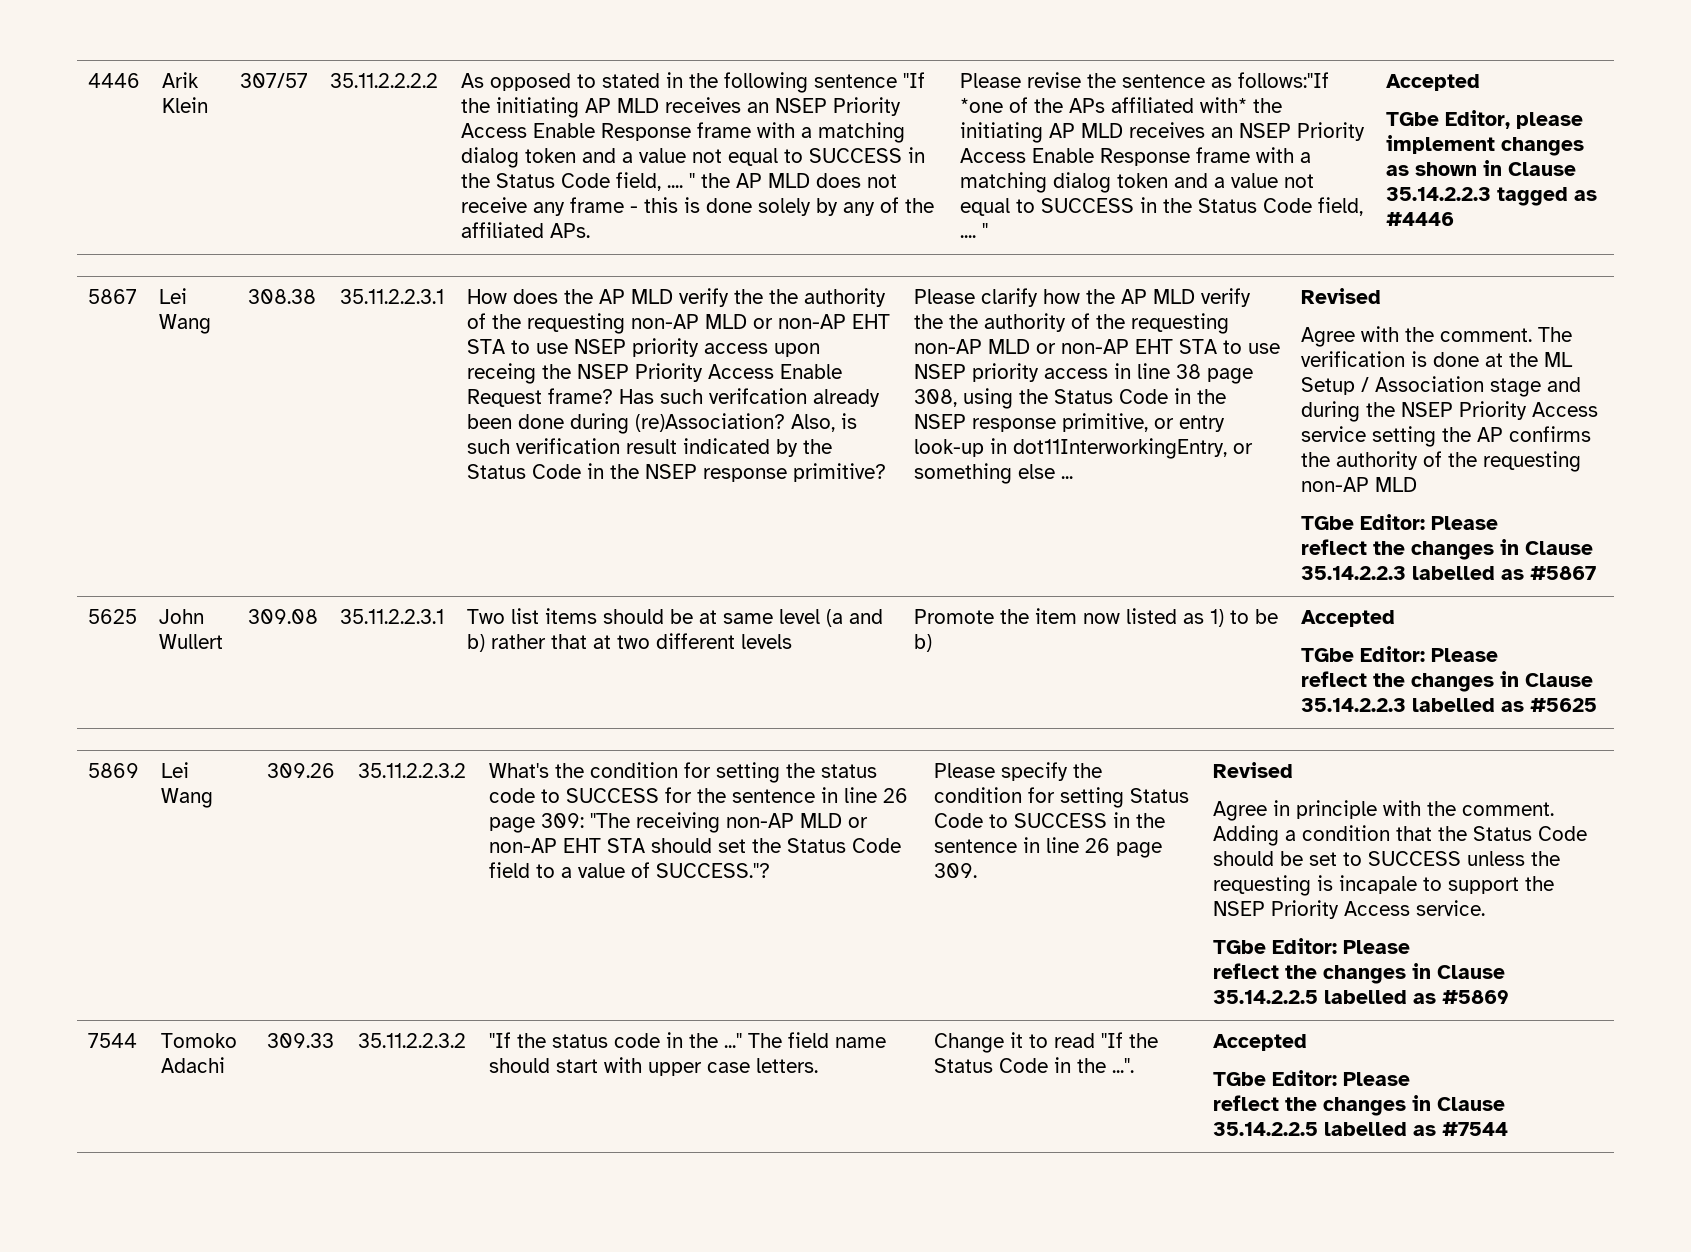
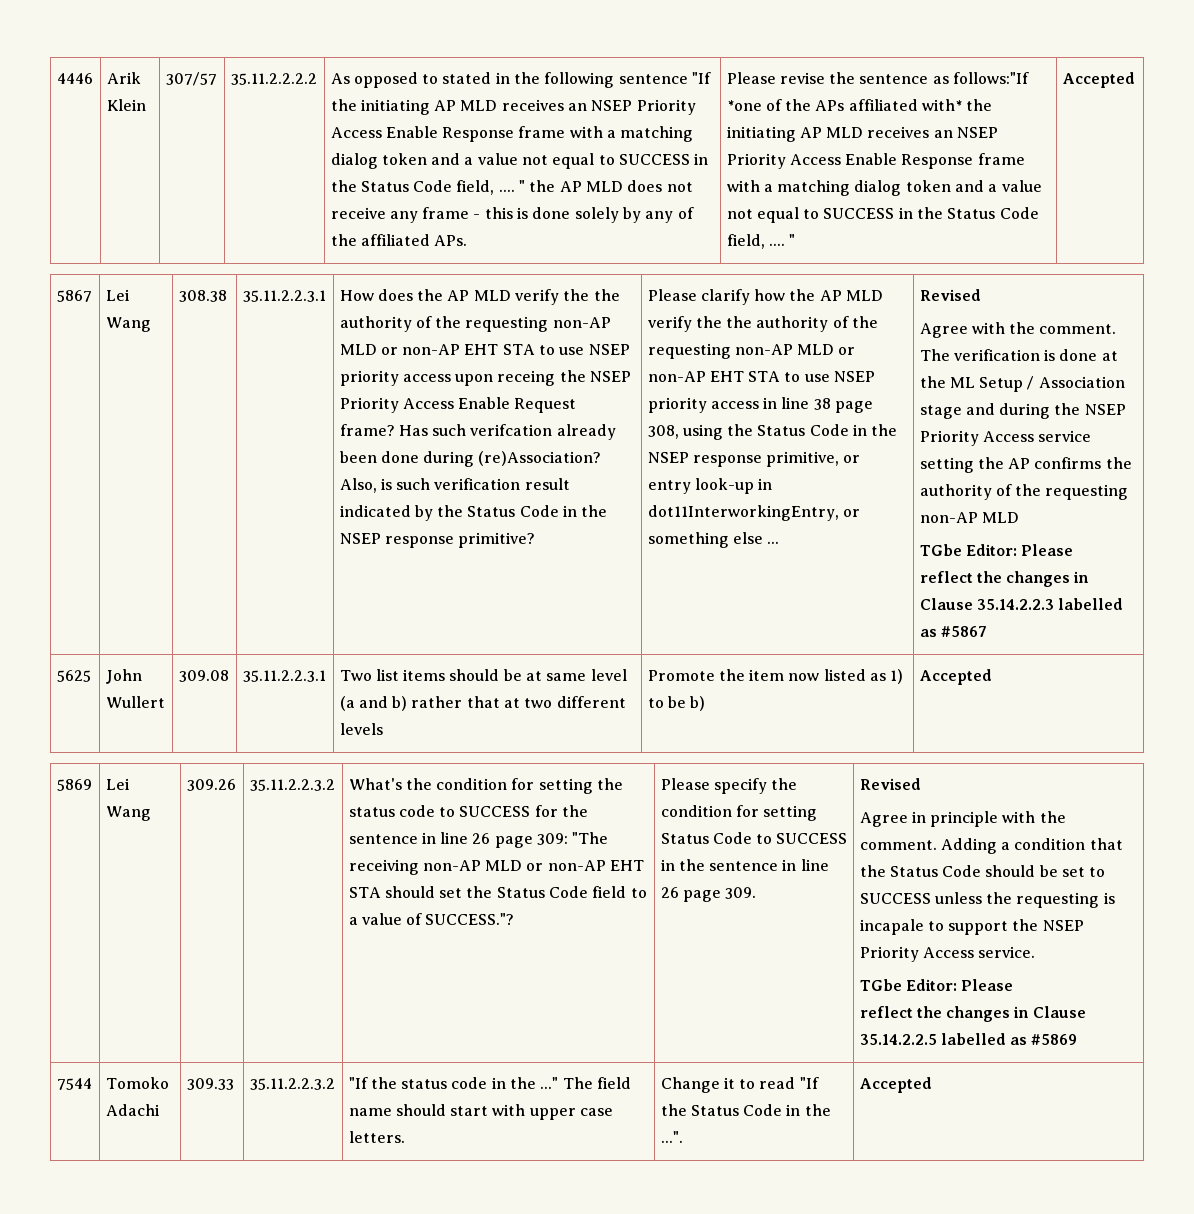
- TGbe Editor, please implement changes as shown in Clause 35.14.2.2.3 tagged as #4446
  Promote the item now listed as 1) to be b) | Accepted
- TGbe Editor: Please
- reflect the changes in Clause 35.14.2.2.3 labelled as #5625
  Change it to read "If the Status Code in the ...". | Accepted
- TGbe Editor: Please
- reflect the changes in Clause 35.14.2.2.5 labelled as #7544

